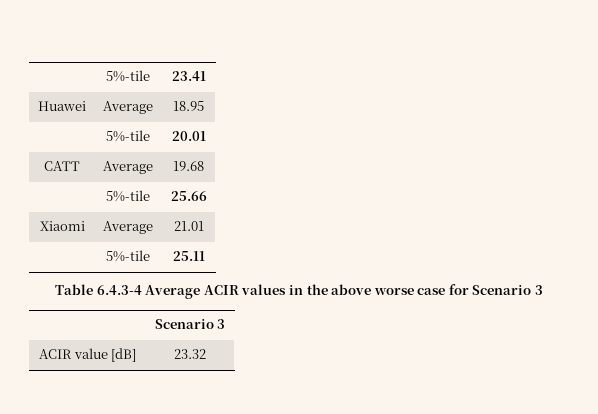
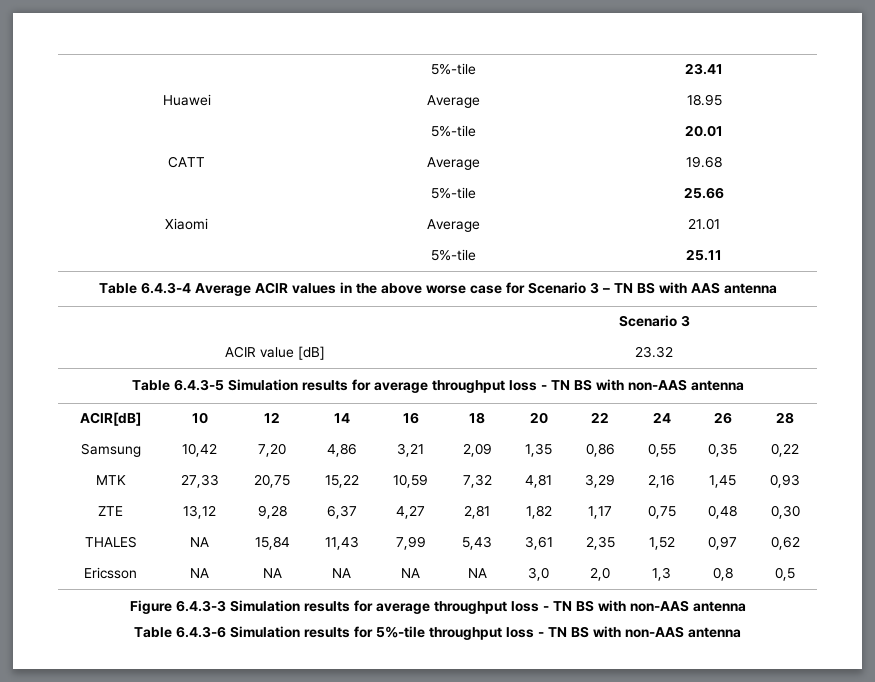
- Table 6.4.3-4 Average ACIR values in the above worse case for Scenario 3
+ Table 6.4.3-4 Average ACIR values in the above worse case for Scenario 3 – TN BS with AAS antenna
+ Table 6.4.3-5 Simulation results for average throughput loss - TN BS with non-AAS antenna
+ ACIR[dB] | 10 | 12 | 14 | 16 | 18 | 20 | 22 | 24 | 26 | 28
+ Samsung | 10,42 | 7,20 | 4,86 | 3,21 | 2,09 | 1,35 | 0,86 | 0,55 | 0,35 | 0,22
+ MTK | 27,33 | 20,75 | 15,22 | 10,59 | 7,32 | 4,81 | 3,29 | 2,16 | 1,45 | 0,93
+ ZTE | 13,12 | 9,28 | 6,37 | 4,27 | 2,81 | 1,82 | 1,17 | 0,75 | 0,48 | 0,30
+ THALES | NA | 15,84 | 11,43 | 7,99 | 5,43 | 3,61 | 2,35 | 1,52 | 0,97 | 0,62
+ Ericsson | NA | NA | NA | NA | NA | 3,0 | 2,0 | 1,3 | 0,8 | 0,5
+ Figure 6.4.3-3 Simulation results for average throughput loss - TN BS with non-AAS antenna
+ Table 6.4.3-6 Simulation results for 5%-tile throughput loss - TN BS with non-AAS antenna

